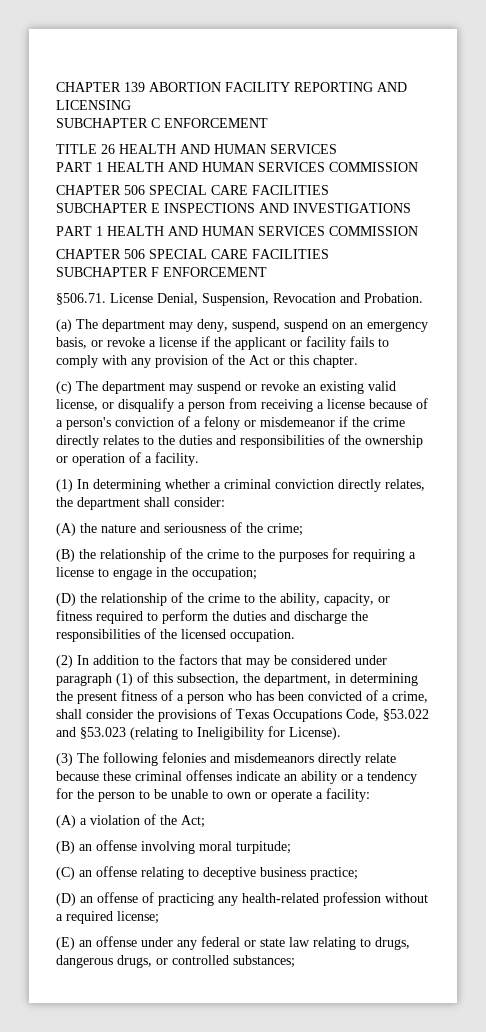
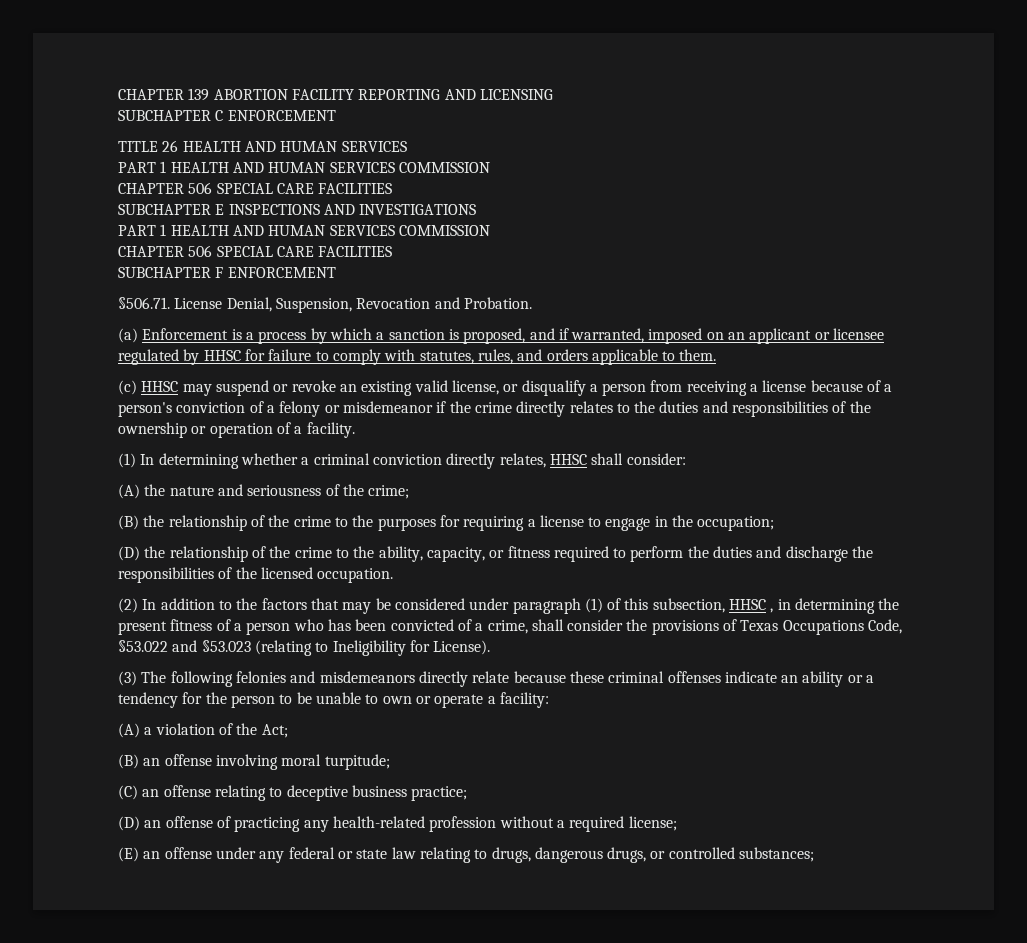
- (a) The department may deny, suspend, suspend on an emergency basis, or revoke a license if the applicant or facility fails to comply with any provision of the Act or this chapter.
+ (a) Enforcement is a process by which a sanction is proposed, and if warranted, imposed on an applicant or licensee regulated by HHSC for failure to comply with statutes, rules, and orders applicable to them.
- (c) The department may suspend or revoke an existing valid license, or disqualify a person from receiving a license because of a person's conviction of a felony or misdemeanor if the crime directly relates to the duties and responsibilities of the ownership or operation of a facility.
+ (c) HHSC may suspend or revoke an existing valid license, or disqualify a person from receiving a license because of a person's conviction of a felony or misdemeanor if the crime directly relates to the duties and responsibilities of the ownership or operation of a facility.
- (1) In determining whether a criminal conviction directly relates, the department shall consider:
+ (1) In determining whether a criminal conviction directly relates, HHSC shall consider:
- (2) In addition to the factors that may be considered under paragraph (1) of this subsection, the department, in determining the present fitness of a person who has been convicted of a crime, shall consider the provisions of Texas Occupations Code, §53.022 and §53.023 (relating to Ineligibility for License).
+ (2) In addition to the factors that may be considered under paragraph (1) of this subsection, HHSC , in determining the present fitness of a person who has been convicted of a crime, shall consider the provisions of Texas Occupations Code, §53.022 and §53.023 (relating to Ineligibility for License).

